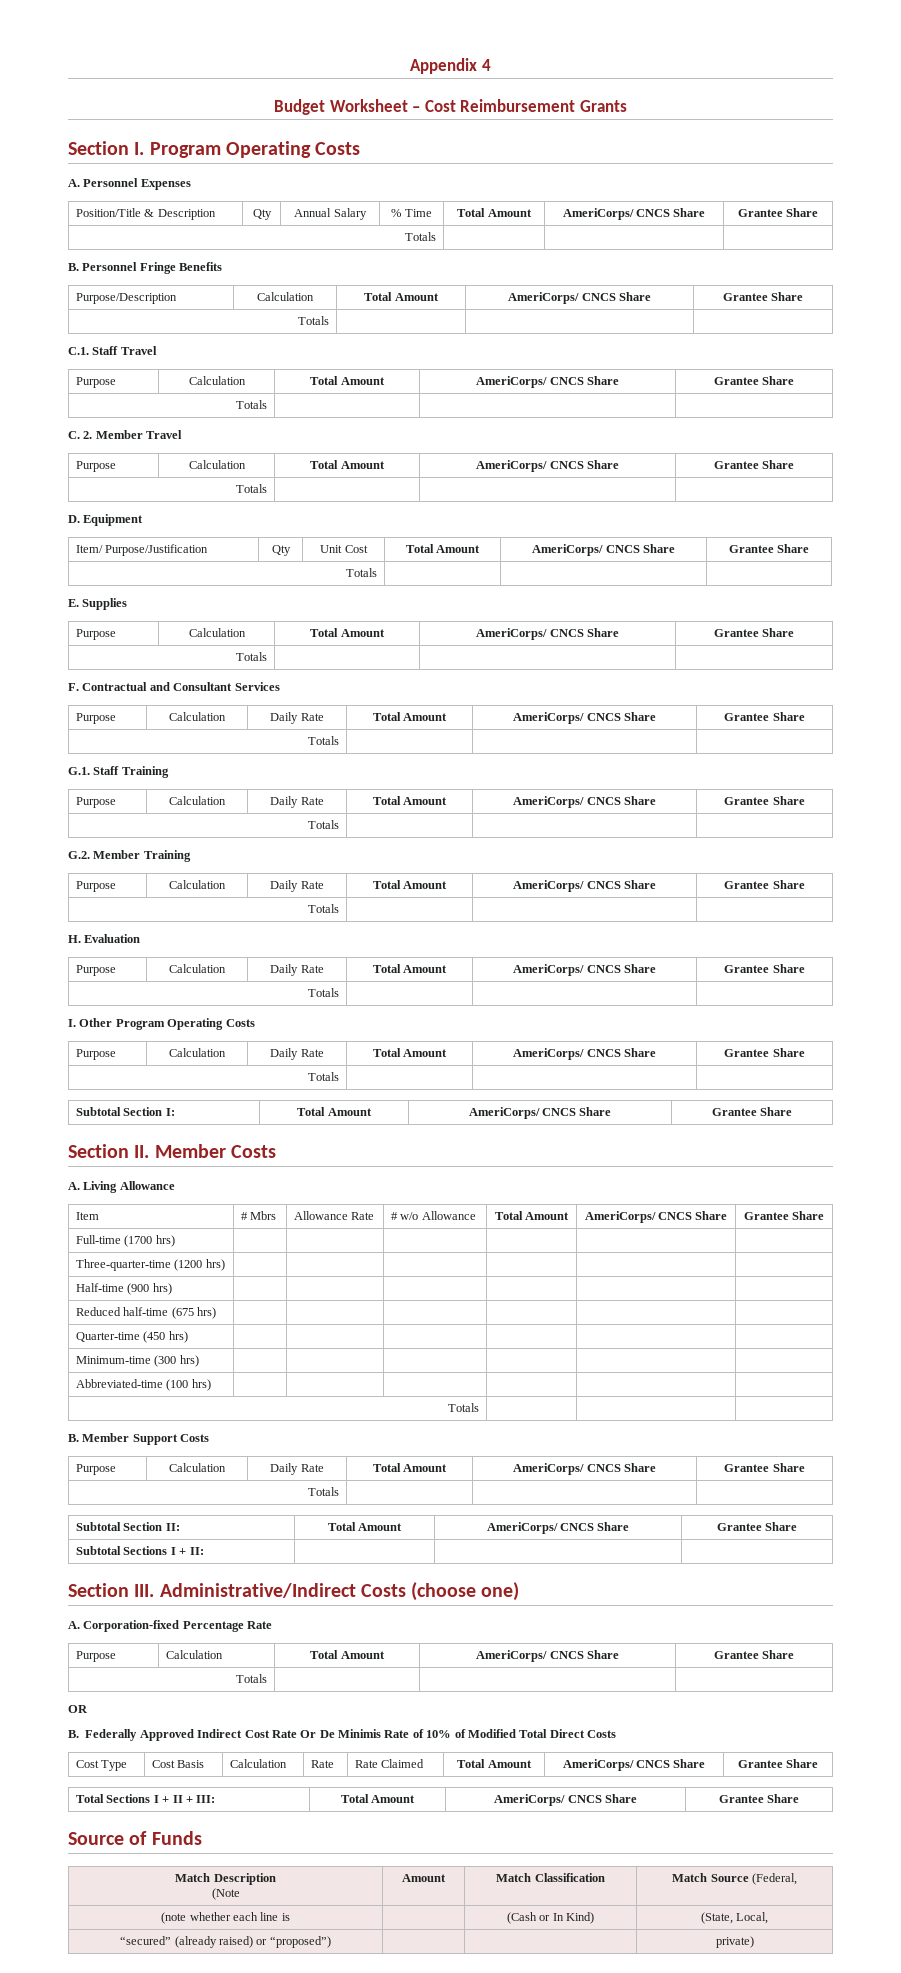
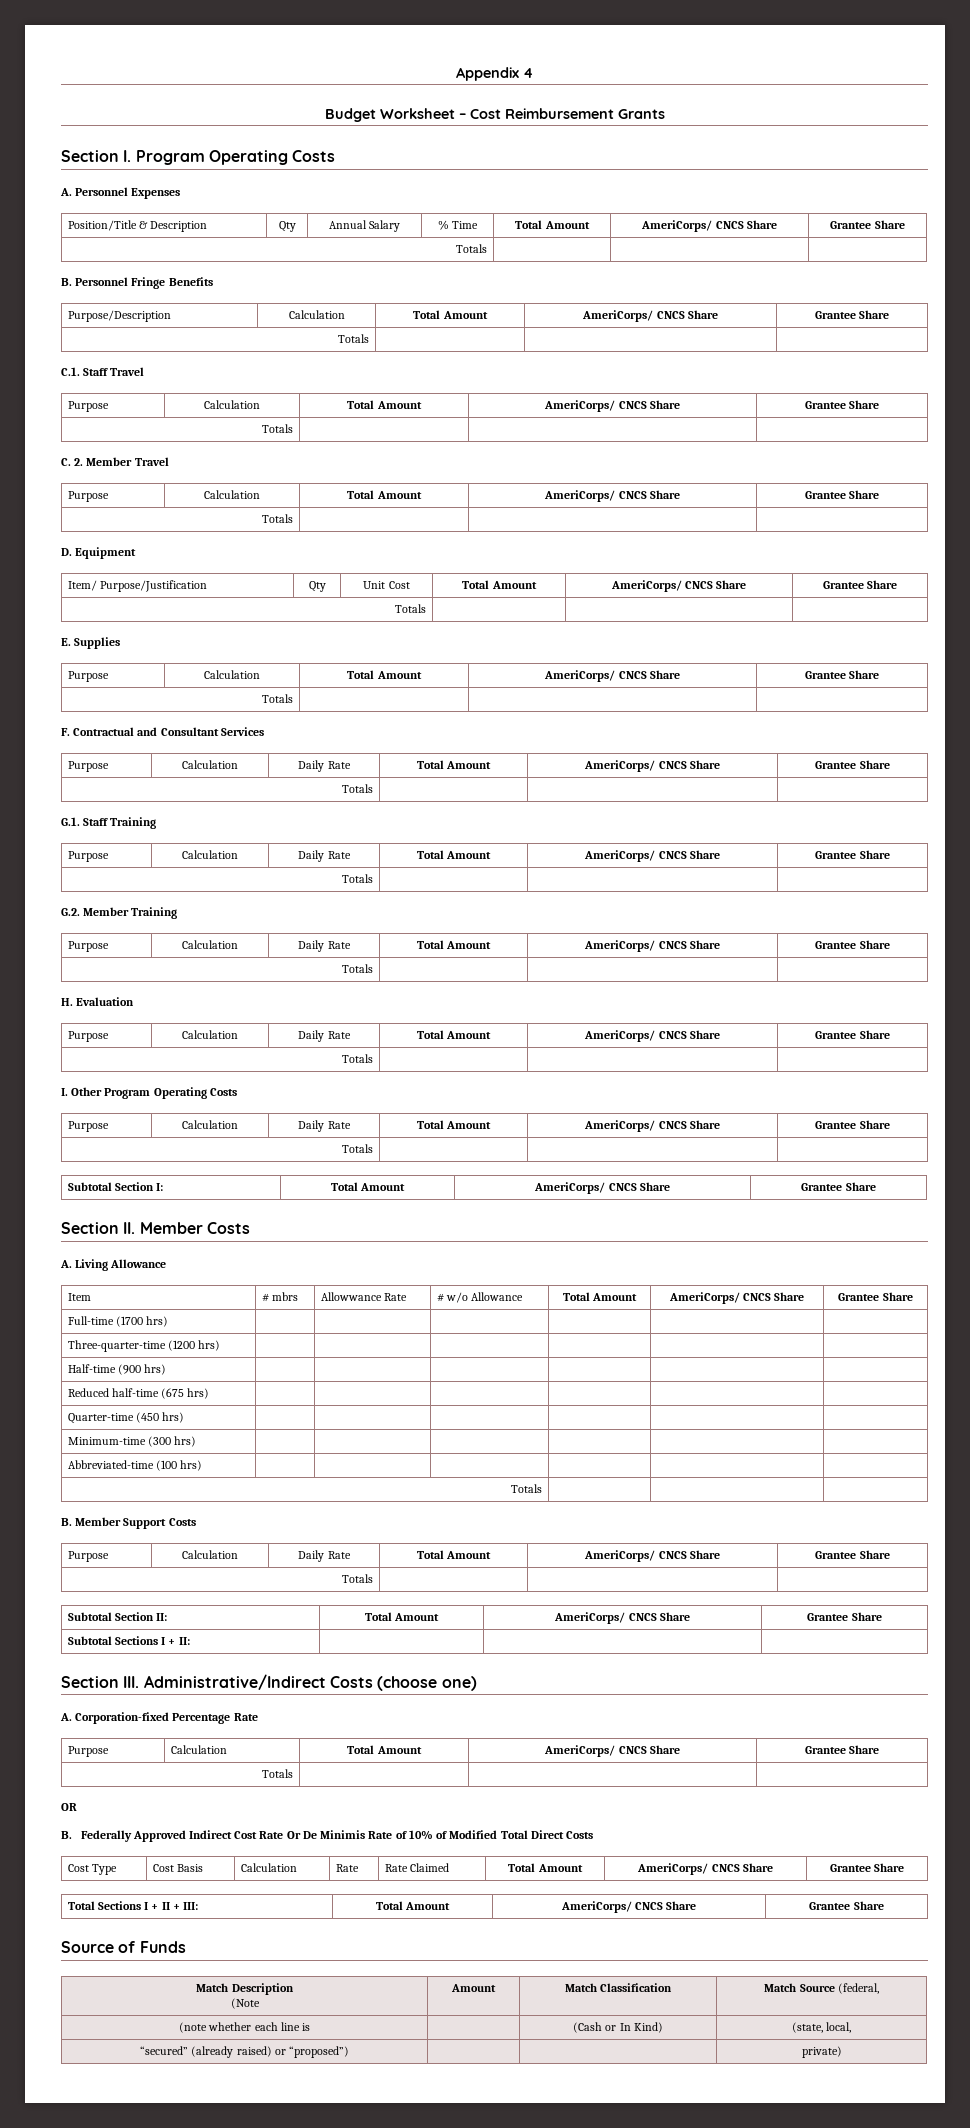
- Item | # Mbrs | Allowance Rate | # w/o Allowance | Total Amount | AmeriCorps/ CNCS Share | Grantee Share
+ Item | # mbrs | Allowwance Rate | # w/o Allowance | Total Amount | AmeriCorps/ CNCS Share | Grantee Share
  Match Description
- (Note | Amount | Match Classification | Match Source (Federal,
+ (Note | Amount | Match Classification | Match Source (federal,
- (note whether each line is | | (Cash or In Kind) | (State, Local,
+ (note whether each line is | | (Cash or In Kind) | (state, local,

